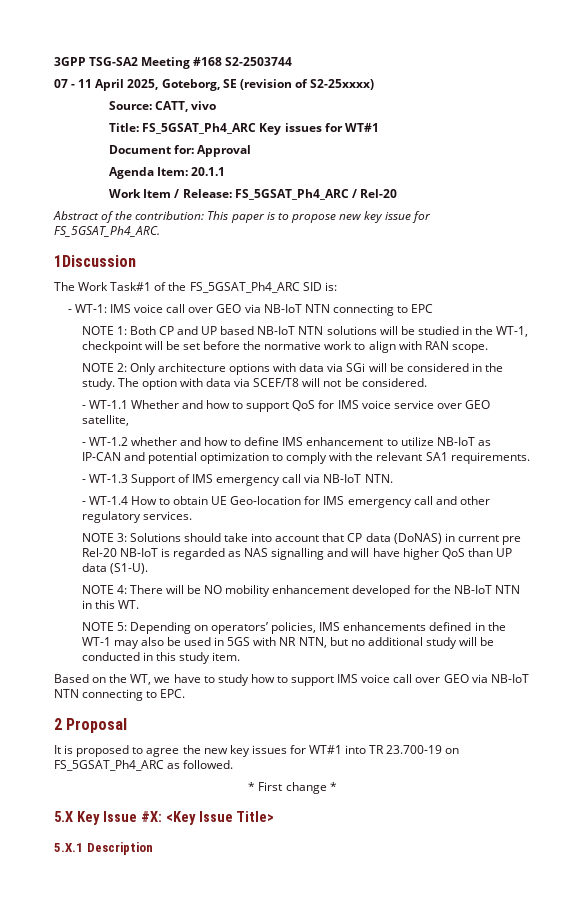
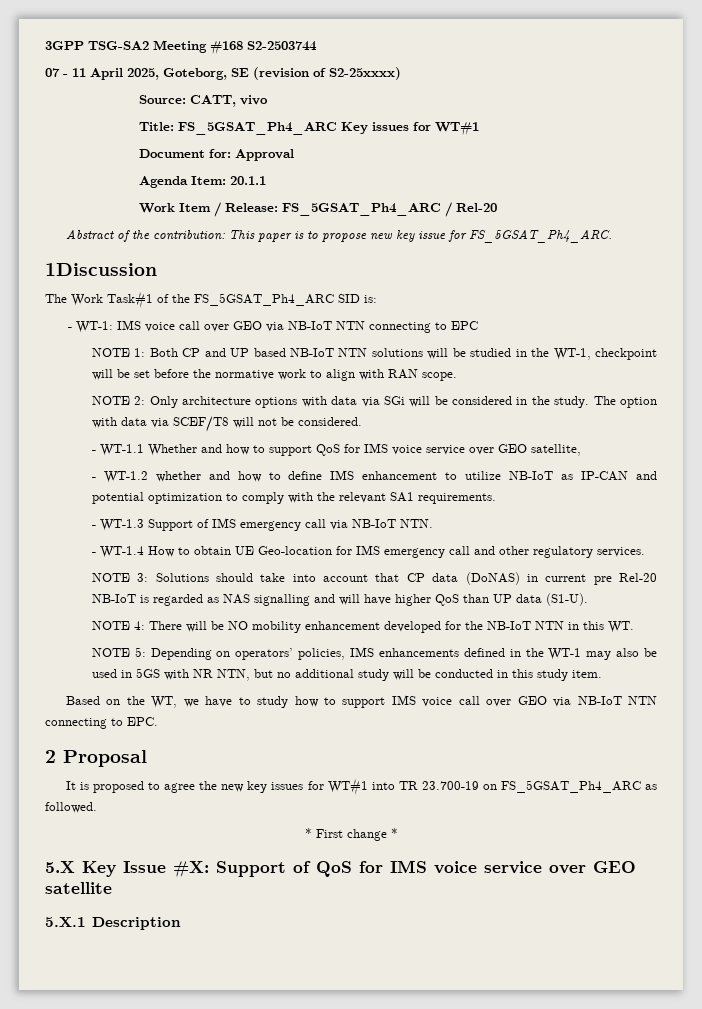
- 5.X Key Issue #X: <Key Issue Title>
+ 5.X Key Issue #X: Support of QoS for IMS voice service over GEO satellite

